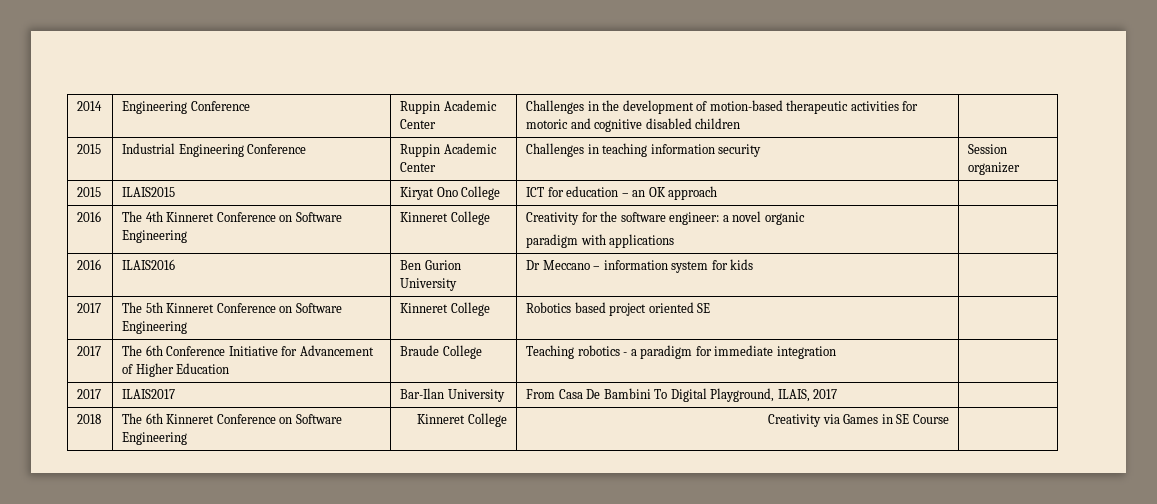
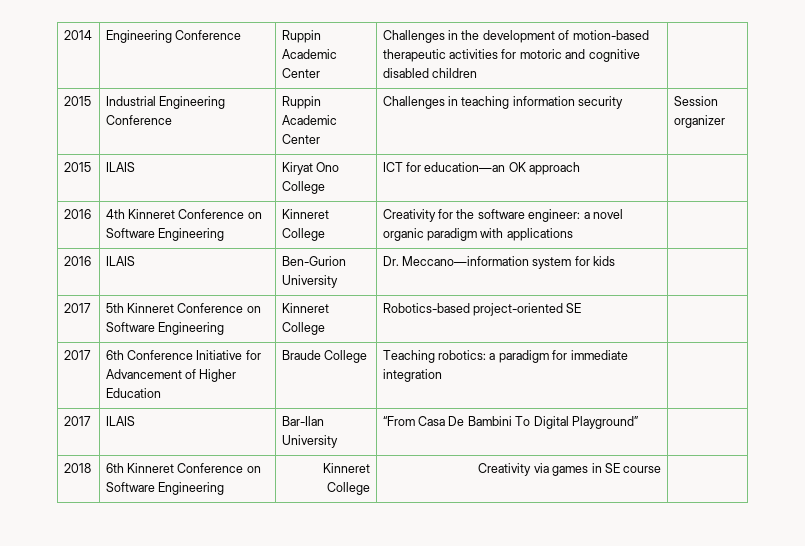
- 2015 | ILAIS2015 | Kiryat Ono College | ICT for education – an OK approach |
+ 2015 | ILAIS | Kiryat Ono College | ICT for education—an OK approach |
- 2016 | The 4th Kinneret Conference on Software Engineering | Kinneret College | Creativity for the software engineer: a novel organic
- paradigm with applications |
+ 2016 | 4th Kinneret Conference on Software Engineering | Kinneret College | Creativity for the software engineer: a novel organic paradigm with applications |
- 2016 | ILAIS2016 | Ben Gurion University | Dr Meccano – information system for kids |
+ 2016 | ILAIS | Ben-Gurion University | Dr. Meccano—information system for kids |
- 2017 | The 5th Kinneret Conference on Software Engineering | Kinneret College | Robotics based project oriented SE |
+ 2017 | 5th Kinneret Conference on Software Engineering | Kinneret College | Robotics-based project-oriented SE |
- 2017 | The 6th Conference Initiative for Advancement of Higher Education | Braude College | Teaching robotics - a paradigm for immediate integration |
+ 2017 | 6th Conference Initiative for Advancement of Higher Education | Braude College | Teaching robotics: a paradigm for immediate integration |
- 2017 | ILAIS2017 | Bar-Ilan University | From Casa De Bambini To Digital Playground, ILAIS, 2017 |
+ 2017 | ILAIS | Bar-Ilan University | “From Casa De Bambini To Digital Playground” |
- 2018 | The 6th Kinneret Conference on Software Engineering | Kinneret College | Creativity via Games in SE Course |
+ 2018 | 6th Kinneret Conference on Software Engineering | Kinneret College | Creativity via games in SE course |

